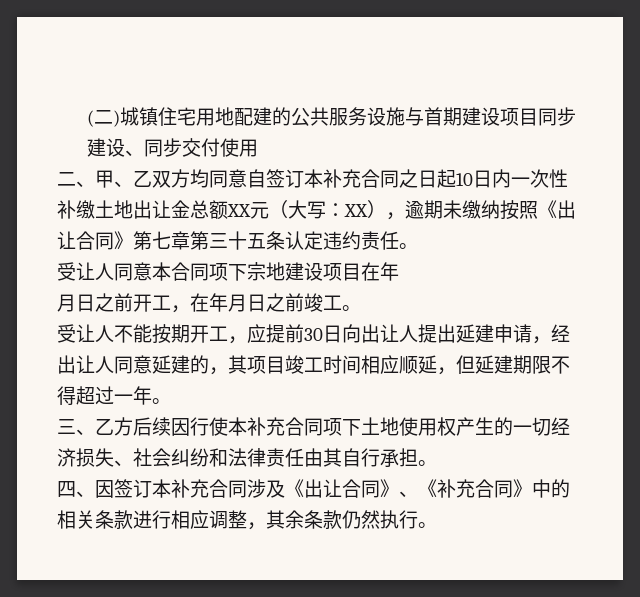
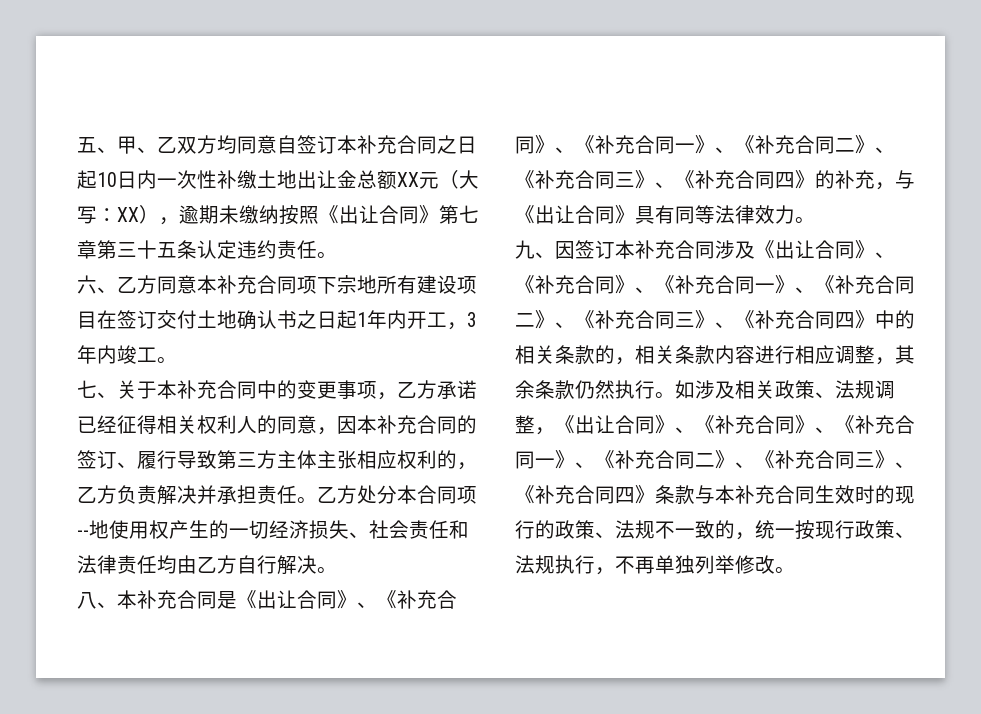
- (二)城镇住宅用地配建的公共服务设施与首期建设项目同步建设、同步交付使用
- 二、甲、乙双方均同意自签订本补充合同之日起10日内一次性补缴土地出让金总额XX元（大写：XX），逾期未缴纳按照《出让合同》第七章第三十五条认定违约责任。
+ 五、甲、乙双方均同意自签订本补充合同之日起10日内一次性补缴土地出让金总额XX元（大写：XX），逾期未缴纳按照《出让合同》第七章第三十五条认定违约责任。
- 受让人同意本合同项下宗地建设项目在年
- 月日之前开工，在年月日之前竣工。
- 受让人不能按期开工，应提前30日向出让人提出延建申请，经出让人同意延建的，其项目竣工时间相应顺延，但延建期限不得超过一年。
- 三、乙方后续因行使本补充合同项下土地使用权产生的一切经济损失、社会纠纷和法律责任由其自行承担。
- 四、因签订本补充合同涉及《出让合同》、《补充合同》中的相关条款进行相应调整，其余条款仍然执行。
+ 六、乙方同意本补充合同项下宗地所有建设项目在签订交付土地确认书之日起1年内开工，3年内竣工。
+ 七、关于本补充合同中的变更事项，乙方承诺已经征得相关权利人的同意，因本补充合同的签订、履行导致第三方主体主张相应权利的，乙方负责解决并承担责任。乙方处分本合同项--地使用权产生的一切经济损失、社会责任和法律责任均由乙方自行解决。
+ 八、本补充合同是《出让合同》、《补充合同》、《补充合同一》、《补充合同二》、《补充合同三》、《补充合同四》的补充，与《出让合同》具有同等法律效力。
+ 九、因签订本补充合同涉及《出让合同》、《补充合同》、《补充合同一》、《补充合同二》、《补充合同三》、《补充合同四》中的相关条款的，相关条款内容进行相应调整，其余条款仍然执行。
+ 如涉及相关政策、法规调整，《出让合同》、《补充合同》、《补充合同一》、《补充合同二》、《补充合同三》、《补充合同四》条款与本补充合同生效时的现行的政策、法规不一致的，统一按现行政策、法规执行，不再单独列举修改。

